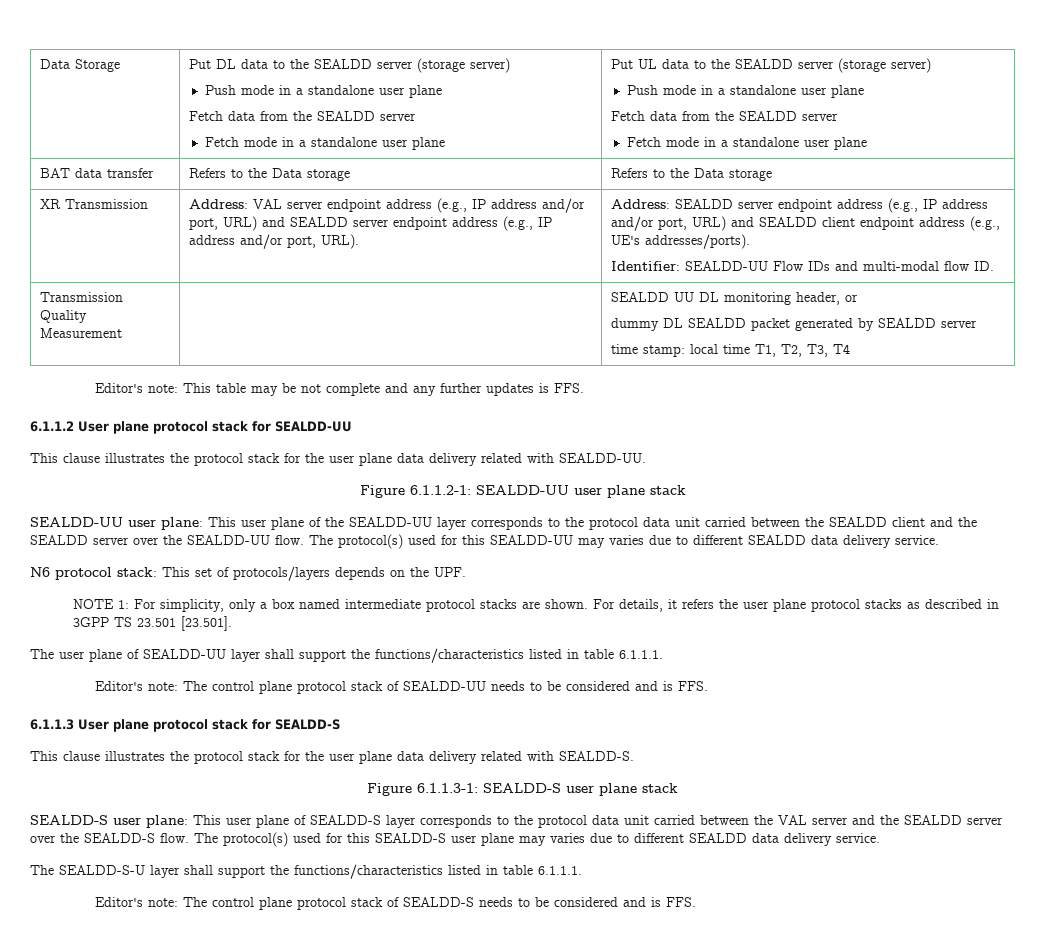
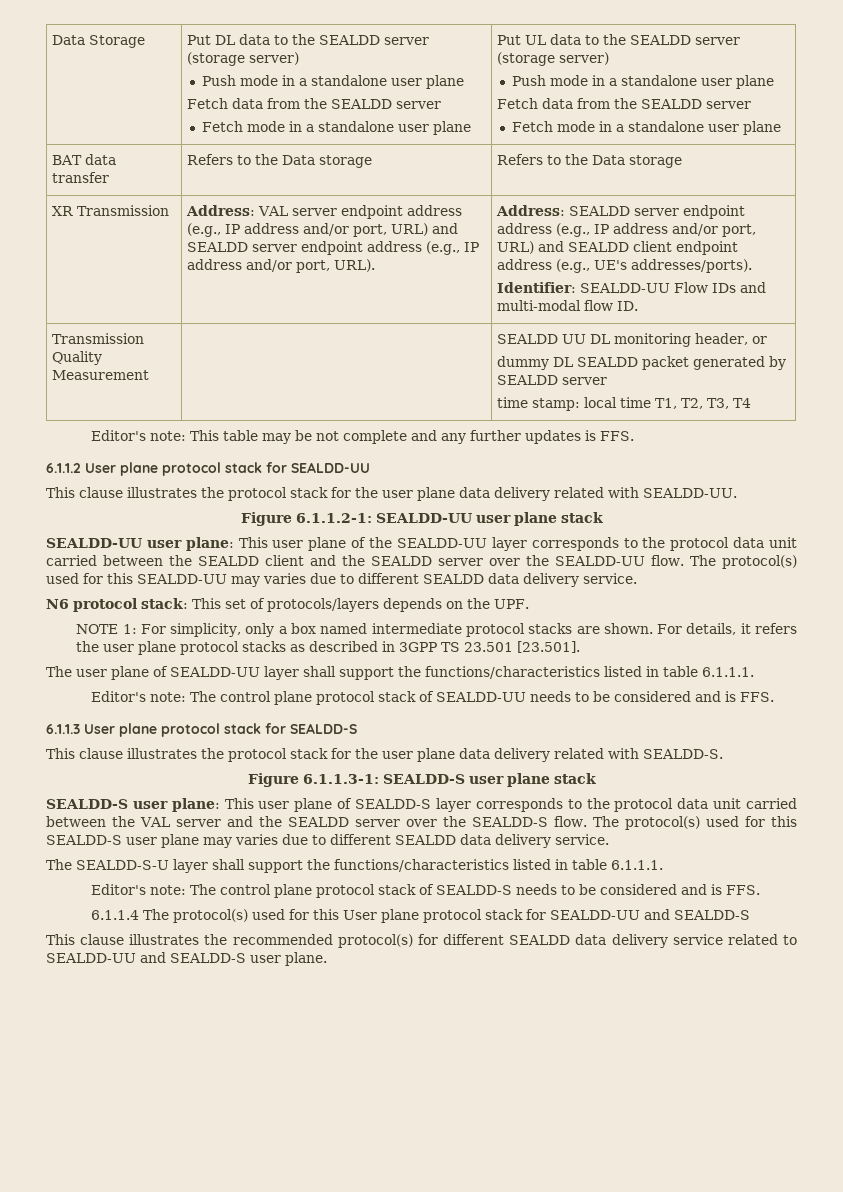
+ 6.1.1.4 The protocol(s) used for this User plane protocol stack for SEALDD-UU and SEALDD-S
+ This clause illustrates the recommended protocol(s) for different SEALDD data delivery service related to SEALDD-UU and SEALDD-S user plane.

